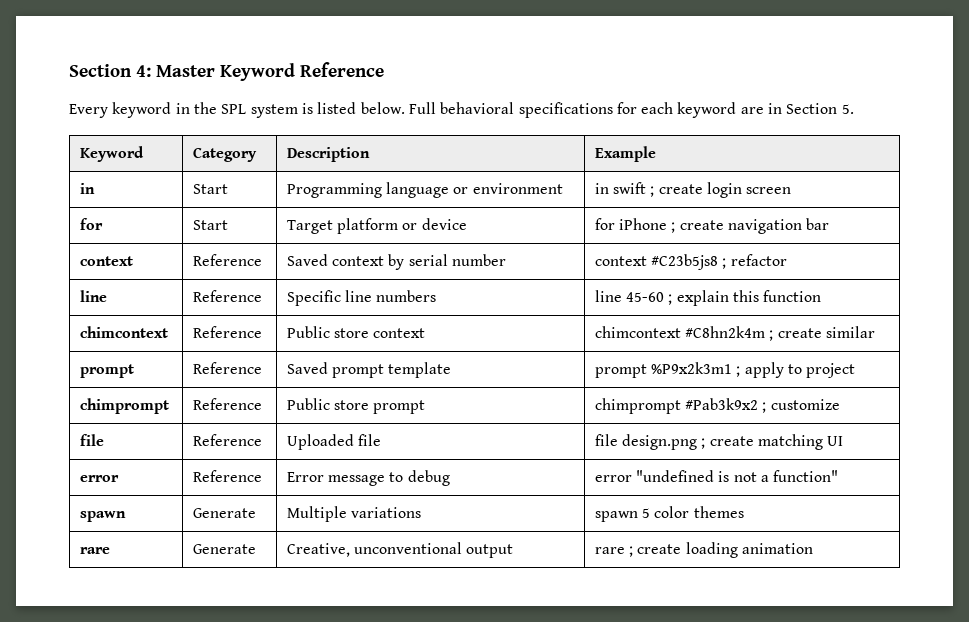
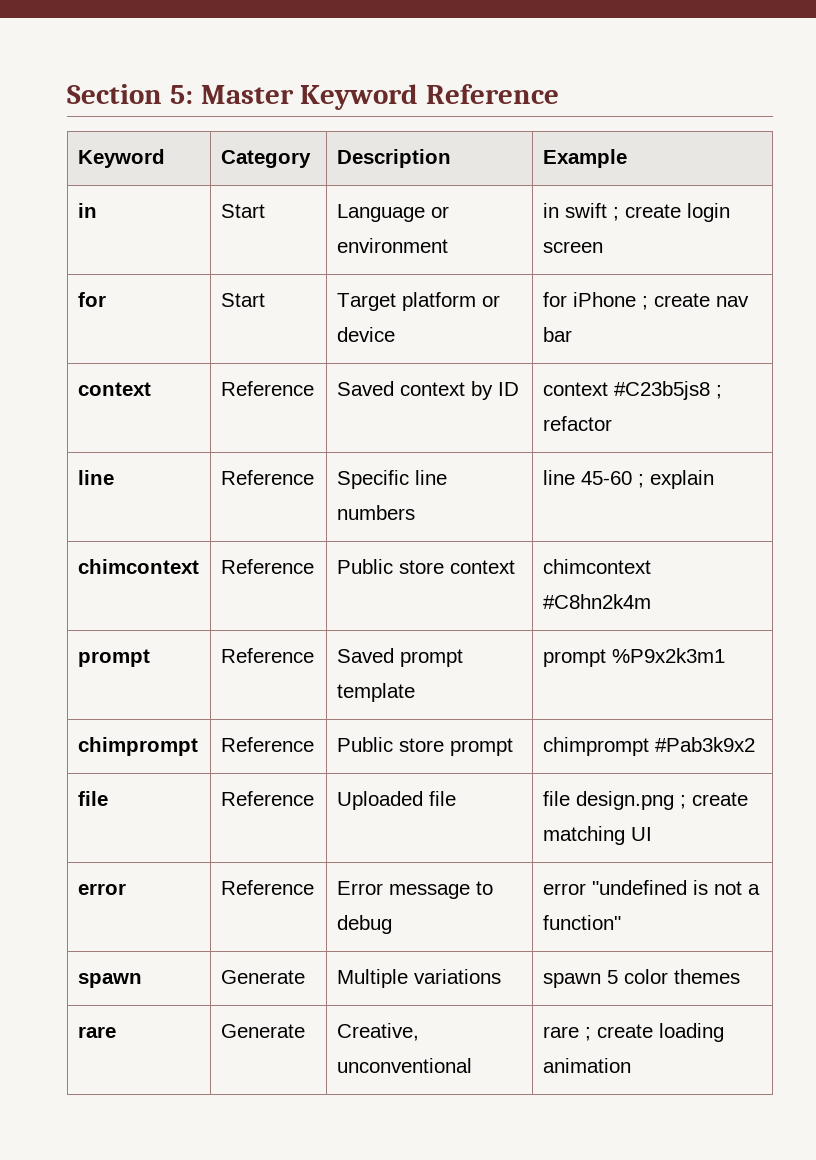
- Section 4: Master Keyword Reference
+ Section 5: Master Keyword Reference
- Every keyword in the SPL system is listed below. Full behavioral specifications for each keyword are in Section 5.
- in | Start | Programming language or environment | in swift ; create login screen
+ in | Start | Language or environment | in swift ; create login screen
- for | Start | Target platform or device | for iPhone ; create navigation bar
+ for | Start | Target platform or device | for iPhone ; create nav bar
- context | Reference | Saved context by serial number | context #C23b5js8 ; refactor
+ context | Reference | Saved context by ID | context #C23b5js8 ; refactor
- line | Reference | Specific line numbers | line 45-60 ; explain this function
+ line | Reference | Specific line numbers | line 45-60 ; explain
- chimcontext | Reference | Public store context | chimcontext #C8hn2k4m ; create similar
+ chimcontext | Reference | Public store context | chimcontext #C8hn2k4m
- prompt | Reference | Saved prompt template | prompt %P9x2k3m1 ; apply to project
+ prompt | Reference | Saved prompt template | prompt %P9x2k3m1
- chimprompt | Reference | Public store prompt | chimprompt #Pab3k9x2 ; customize
+ chimprompt | Reference | Public store prompt | chimprompt #Pab3k9x2
- rare | Generate | Creative, unconventional output | rare ; create loading animation
+ rare | Generate | Creative, unconventional | rare ; create loading animation

